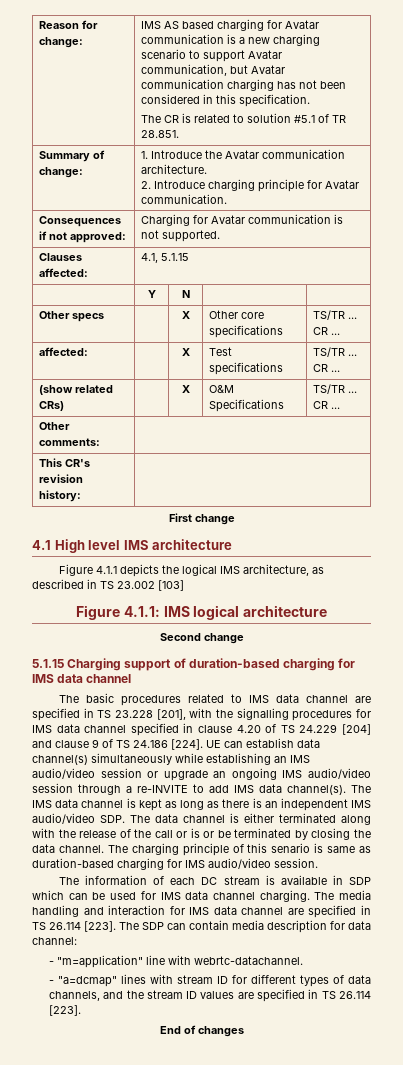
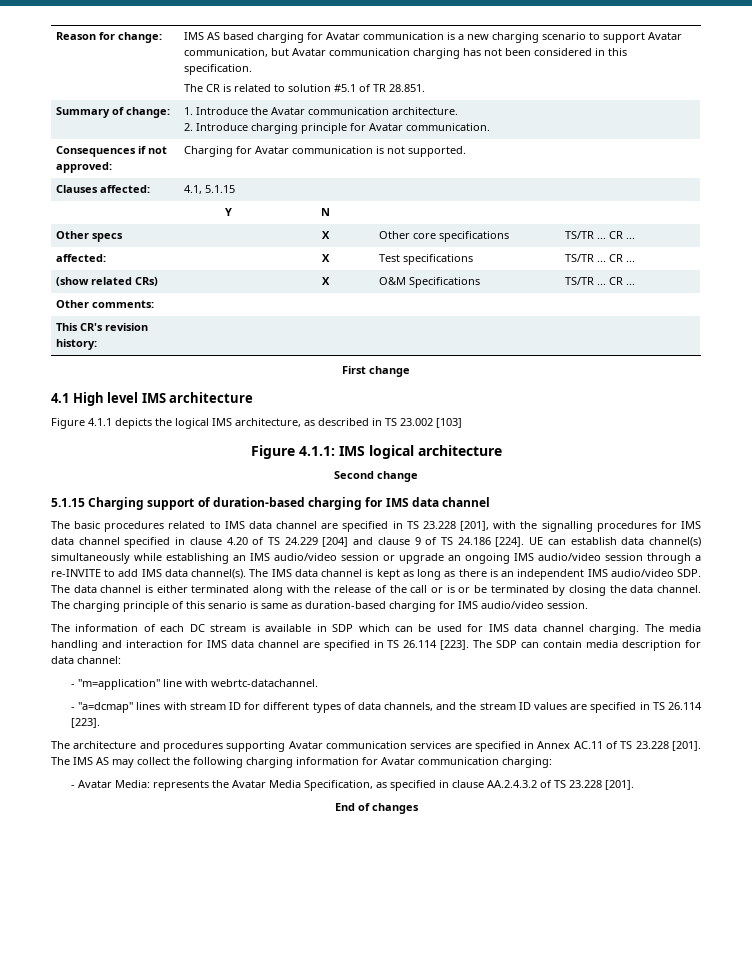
+ The architecture and procedures supporting Avatar communication services are specified in Annex AC.11 of TS 23.228 [201]. The IMS AS may collect the following charging information for Avatar communication charging:
+ - Avatar Media: represents the Avatar Media Specification, as specified in clause AA.2.4.3.2 of TS 23.228 [201].

